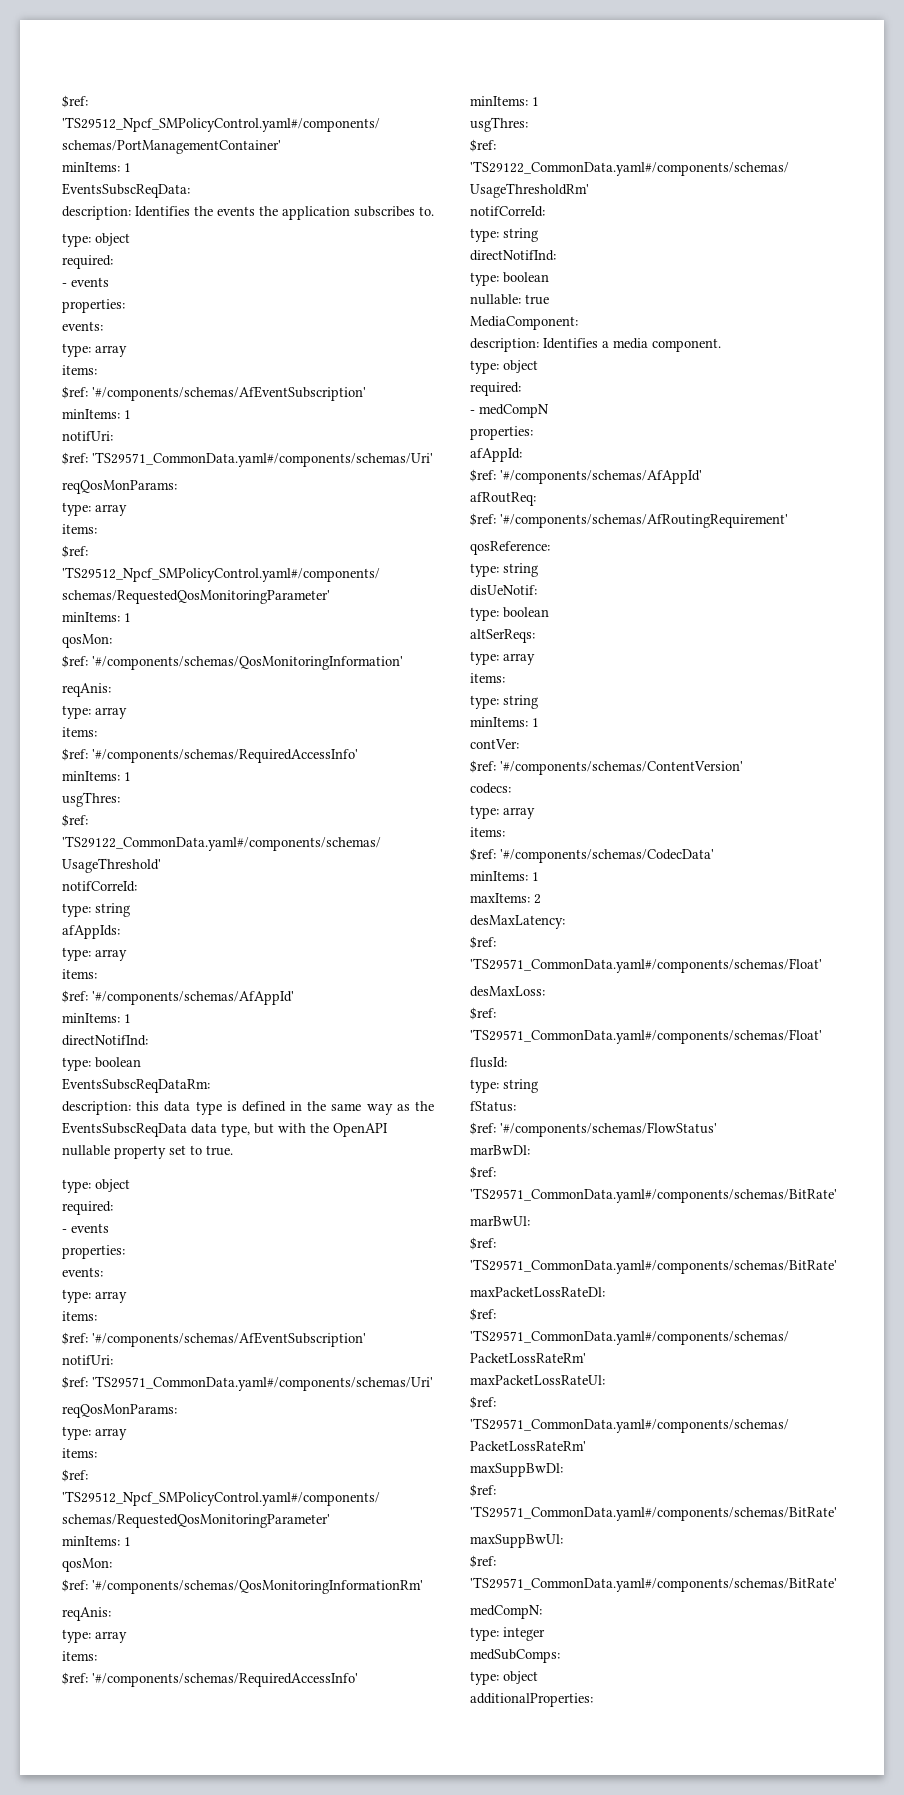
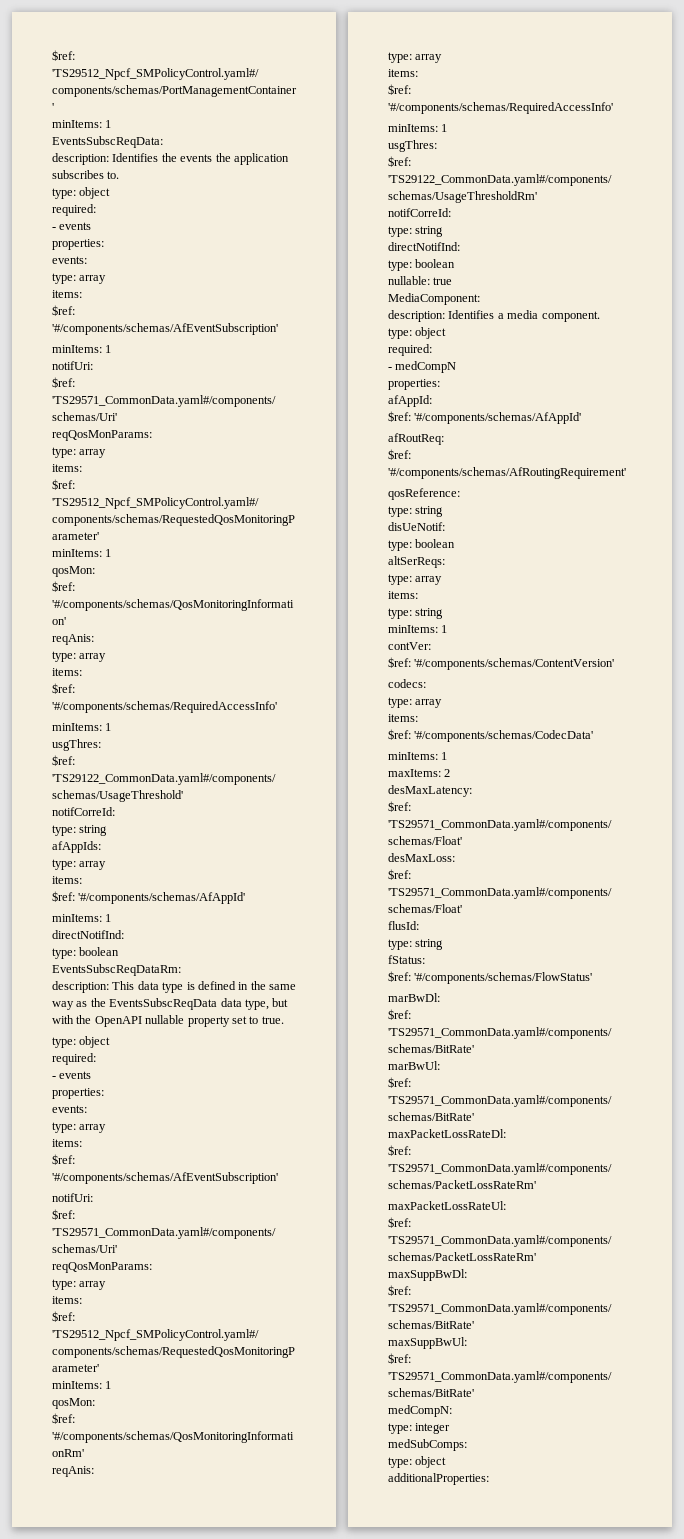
- description: this data type is defined in the same way as the EventsSubscReqData data type, but with the OpenAPI nullable property set to true.
+ description: This data type is defined in the same way as the EventsSubscReqData data type, but with the OpenAPI nullable property set to true.

